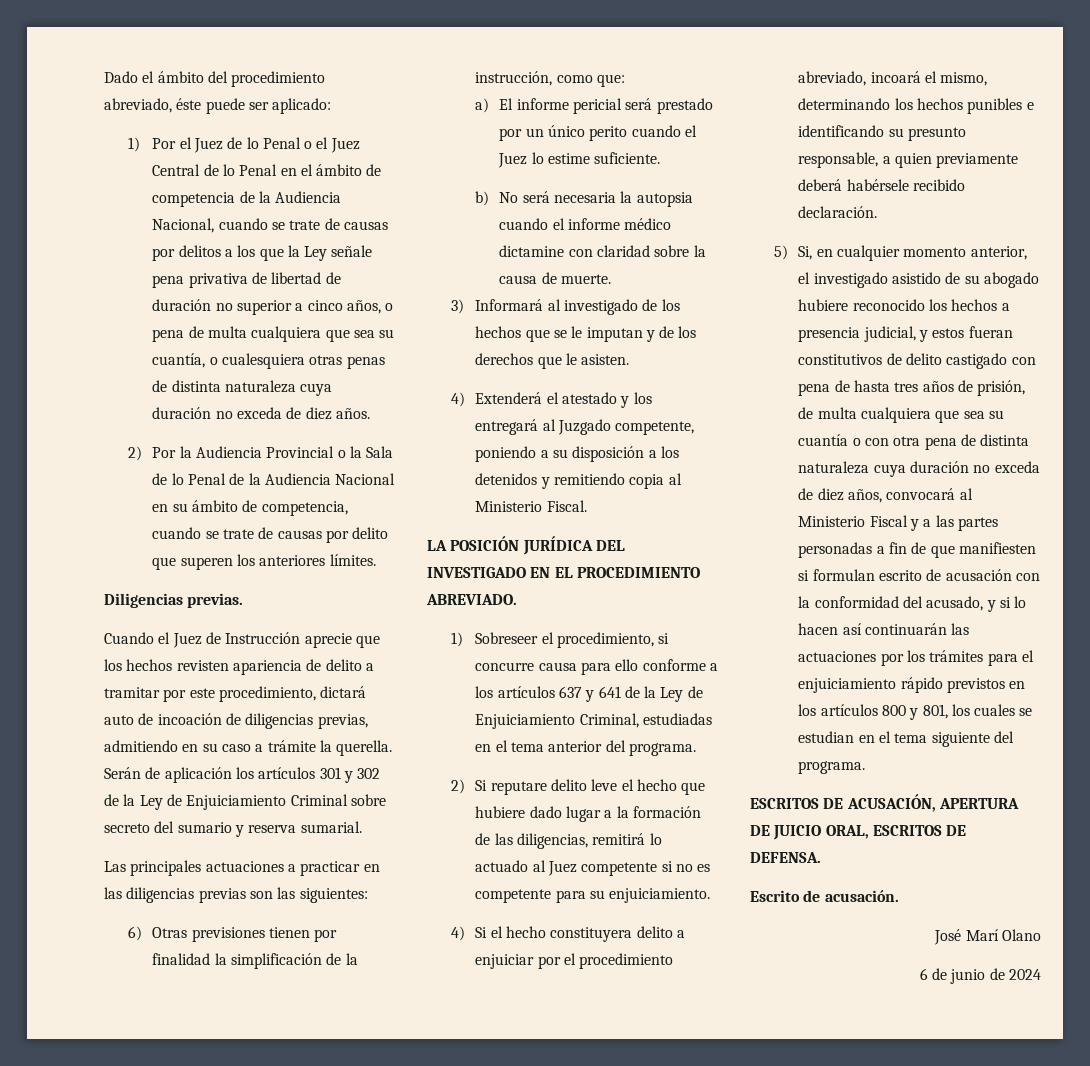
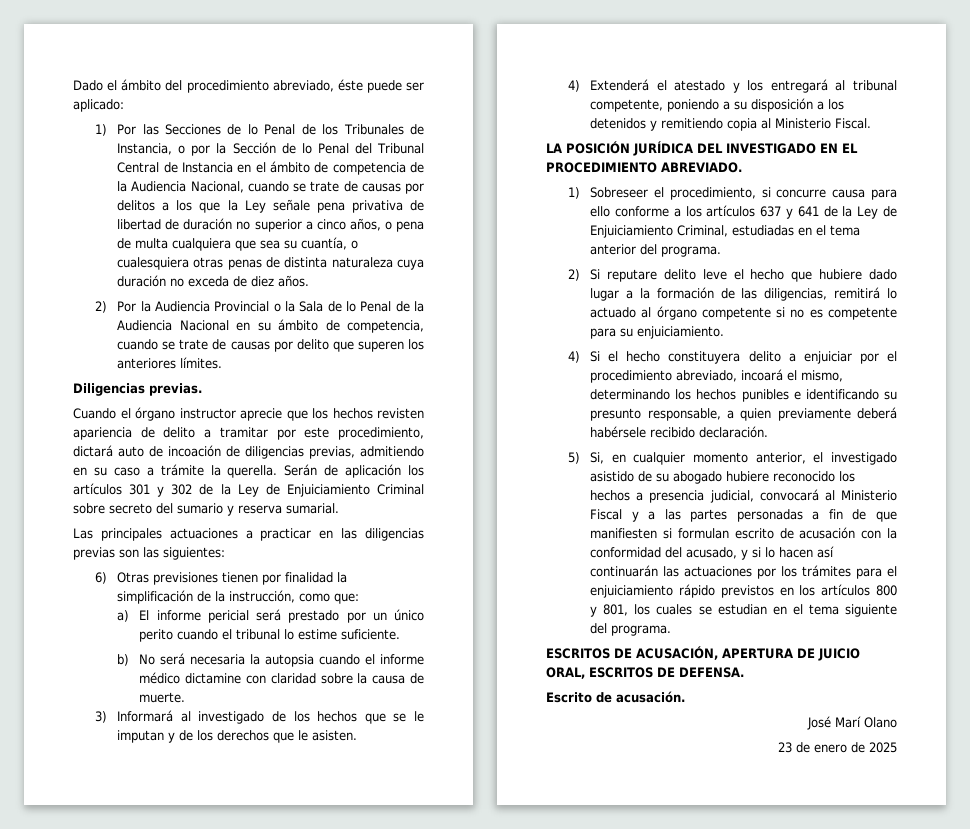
- 1) Por el Juez de lo Penal o el Juez Central de lo Penal en el ámbito de competencia de la Audiencia Nacional, cuando se trate de causas por delitos a los que la Ley señale pena privativa de libertad de duración no superior a cinco años, o pena de multa cualquiera que sea su cuantía, o cualesquiera otras penas de distinta naturaleza cuya duración no exceda de diez años.
+ 1) Por las Secciones de lo Penal de los Tribunales de Instancia, o por la Sección de lo Penal del Tribunal Central de Instancia en el ámbito de competencia de la Audiencia Nacional, cuando se trate de causas por delitos a los que la Ley señale pena privativa de libertad de duración no superior a cinco años, o pena de multa cualquiera que sea su cuantía, o cualesquiera otras penas de distinta naturaleza cuya duración no exceda de diez años.
- Cuando el Juez de Instrucción aprecie que los hechos revisten apariencia de delito a tramitar por este procedimiento, dictará auto de incoación de diligencias previas, admitiendo en su caso a trámite la querella.
+ Cuando el órgano instructor aprecie que los hechos revisten apariencia de delito a tramitar por este procedimiento, dictará auto de incoación de diligencias previas, admitiendo en su caso a trámite la querella.
- a) El informe pericial será prestado por un único perito cuando el Juez lo estime suficiente.
+ a) El informe pericial será prestado por un único perito cuando el tribunal lo estime suficiente.
- 4) Extenderá el atestado y los entregará al Juzgado competente, poniendo a su disposición a los detenidos y remitiendo copia al Ministerio Fiscal.
+ 4) Extenderá el atestado y los entregará al tribunal competente, poniendo a su disposición a los detenidos y remitiendo copia al Ministerio Fiscal.
- 2) Si reputare delito leve el hecho que hubiere dado lugar a la formación de las diligencias, remitirá lo actuado al Juez competente si no es competente para su enjuiciamiento.
+ 2) Si reputare delito leve el hecho que hubiere dado lugar a la formación de las diligencias, remitirá lo actuado al órgano competente si no es competente para su enjuiciamiento.
- 5) Si, en cualquier momento anterior, el investigado asistido de su abogado hubiere reconocido los hechos a presencia judicial, y estos fueran constitutivos de delito castigado con pena de hasta tres años de prisión, de multa cualquiera que sea su cuantía o con otra pena de distinta naturaleza cuya duración no exceda de diez años, convocará al Ministerio Fiscal y a las partes personadas a fin de que manifiesten si formulan escrito de acusación con la conformidad del acusado, y si lo hacen así continuarán las actuaciones por los trámites para el enjuiciamiento rápido previstos en los artículos 800 y 801, los cuales se estudian en el tema siguiente del programa.
+ 5) Si, en cualquier momento anterior, el investigado asistido de su abogado hubiere reconocido los hechos a presencia judicial, convocará al Ministerio Fiscal y a las partes personadas a fin de que manifiesten si formulan escrito de acusación con la conformidad del acusado, y si lo hacen así continuarán las actuaciones por los trámites para el enjuiciamiento rápido previstos en los artículos 800 y 801, los cuales se estudian en el tema siguiente del programa.
- 6 de junio de 2024
+ 23 de enero de 2025

